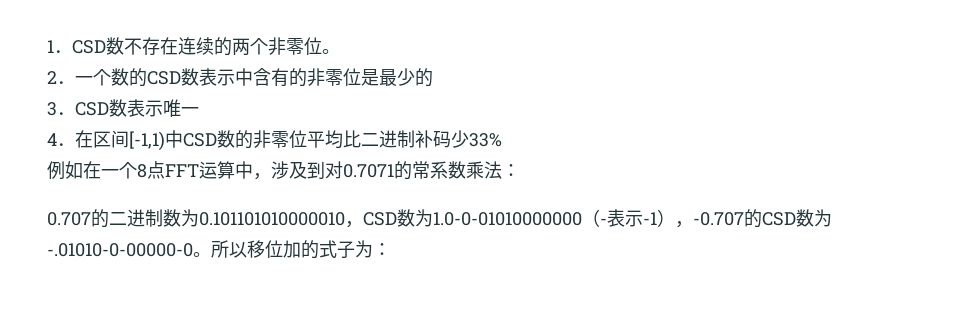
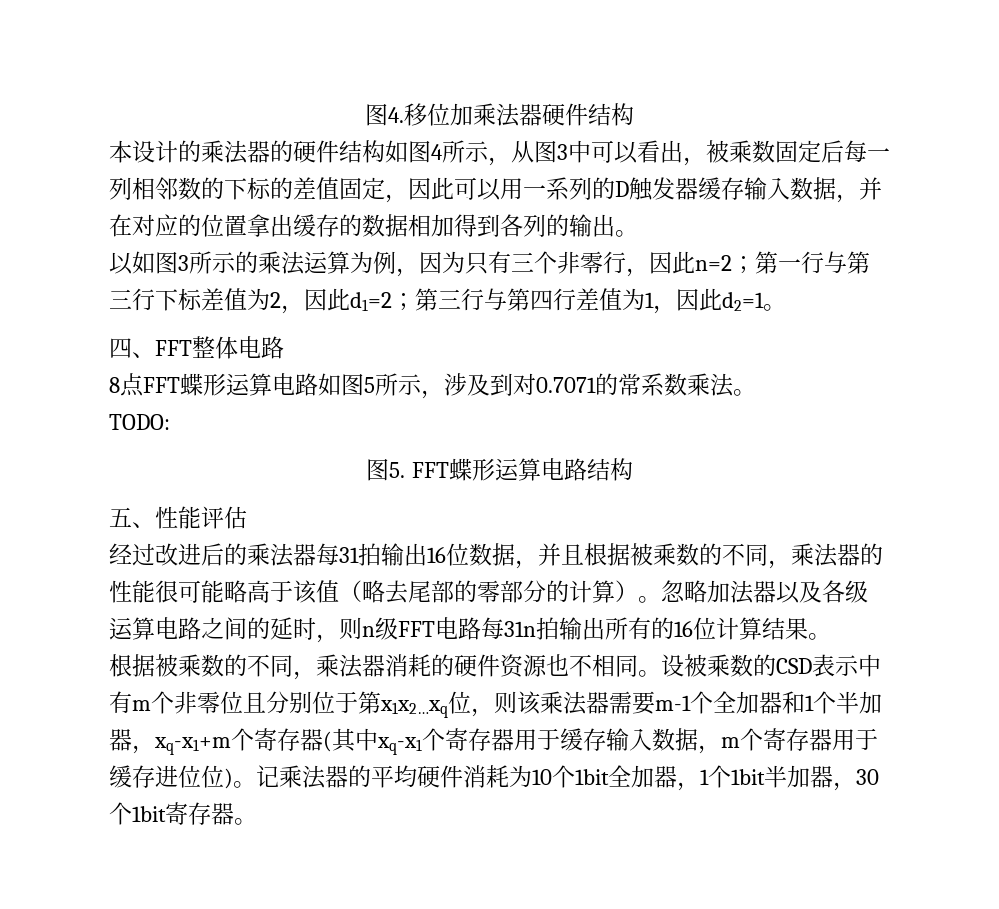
- 1．CSD数不存在连续的两个非零位。
- 2．一个数的CSD数表示中含有的非零位是最少的
- 3．CSD数表示唯一
- 4．在区间[-1,1)中CSD数的非零位平均比二进制补码少33%
- 例如在一个8点FFT运算中，涉及到对0.7071的常系数乘法：
- 0.707的二进制数为0.101101010000010，CSD数为1.0-0-01010000000（-表示-1），-0.707的CSD数为-.01010-0-00000-0。所以移位加的式子为：
+ 图4.移位加乘法器硬件结构
+ 本设计的乘法器的硬件结构如图4所示，从图3中可以看出，被乘数固定后每一列相邻数的下标的差值固定，因此可以用一系列的D触发器缓存输入数据，并在对应的位置拿出缓存的数据相加得到各列的输出。
+ 以如图3所示的乘法运算为例，因为只有三个非零行，因此n=2；第一行与第三行下标差值为2，因此d1=2；第三行与第四行差值为1，因此d2=1。
+ 四、FFT整体电路
+ 8点FFT蝶形运算电路如图5所示，涉及到对0.7071的常系数乘法。
+ TODO:
+ 图5. FFT蝶形运算电路结构
+ 五、性能评估
+ 经过改进后的乘法器每31拍输出16位数据，并且根据被乘数的不同，乘法器的性能很可能略高于该值（略去尾部的零部分的计算）。忽略加法器以及各级运算电路之间的延时，则n级FFT电路每31n拍输出所有的16位计算结果。
+ 根据被乘数的不同，乘法器消耗的硬件资源也不相同。设被乘数的CSD表示中有m个非零位且分别位于第x1x2…xq位，则该乘法器需要m-1个全加器和1个半加器，xq-x1+m个寄存器(其中xq-x1个寄存器用于缓存输入数据，m个寄存器用于缓存进位位)。记乘法器的平均硬件消耗为10个1bit全加器，1个1bit半加器，30个1bit寄存器。

